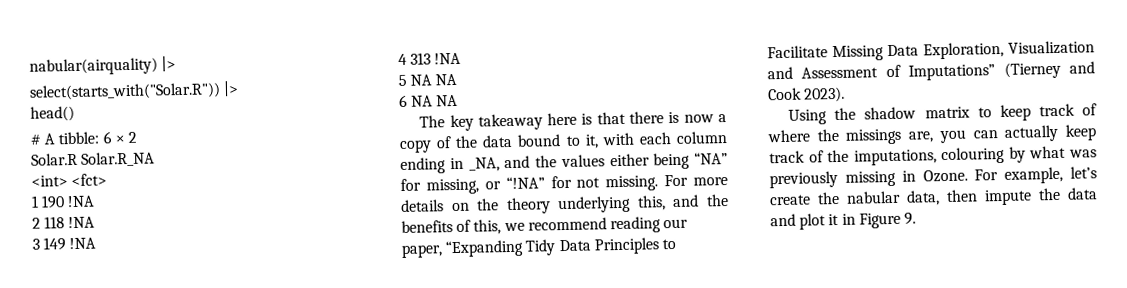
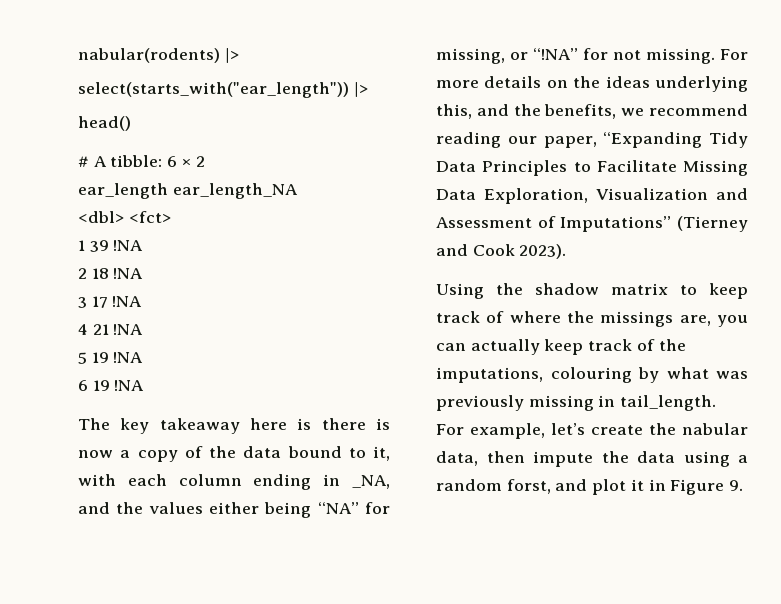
- nabular(airquality) |>
- select(starts_with("Solar.R")) |>
+ nabular(rodents) |>
+ select(starts_with("ear_length")) |>
- Solar.R Solar.R_NA
- <int> <fct>
+ ear_length ear_length_NA
+ <dbl> <fct>
- 1 190 !NA
+ 1 39 !NA
- 2 118 !NA
+ 2 18 !NA
- 3 149 !NA
+ 3 17 !NA
- 4 313 !NA
+ 4 21 !NA
- 5 NA NA
- 6 NA NA
+ 5 19 !NA
+ 6 19 !NA
- The key takeaway here is that there is now a copy of the data bound to it, with each column ending in _NA, and the values either being “NA” for missing, or “!NA” for not missing.
+ The key takeaway here is there is now a copy of the data bound to it, with each column ending in _NA, and the values either being “NA” for missing, or “!NA” for not missing.
- For more details on the theory underlying this, and the benefits of this, we recommend reading our paper, “Expanding Tidy Data Principles to Facilitate Missing Data Exploration, Visualization and Assessment of Imputations” (Tierney and Cook 2023).
+ For more details on the ideas underlying this, and the benefits, we recommend reading our paper, “Expanding Tidy Data Principles to Facilitate Missing Data Exploration, Visualization and Assessment of Imputations” (Tierney and Cook 2023).
- Using the shadow matrix to keep track of where the missings are, you can actually keep track of the imputations, colouring by what was previously missing in Ozone.
+ Using the shadow matrix to keep track of where the missings are, you can actually keep track of the imputations, colouring by what was previously missing in tail_length.
- For example, let’s create the nabular data, then impute the data and plot it in Figure 9.
+ For example, let’s create the nabular data, then impute the data using a random forst, and plot it in Figure 9.

